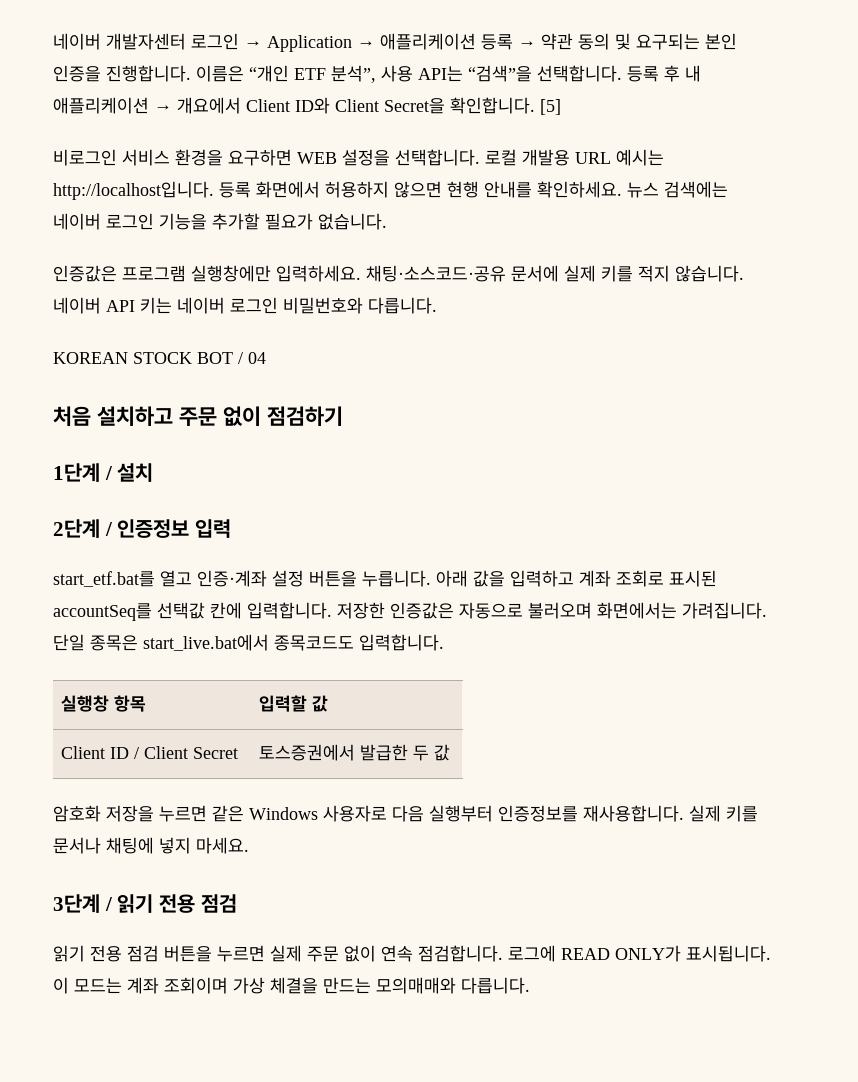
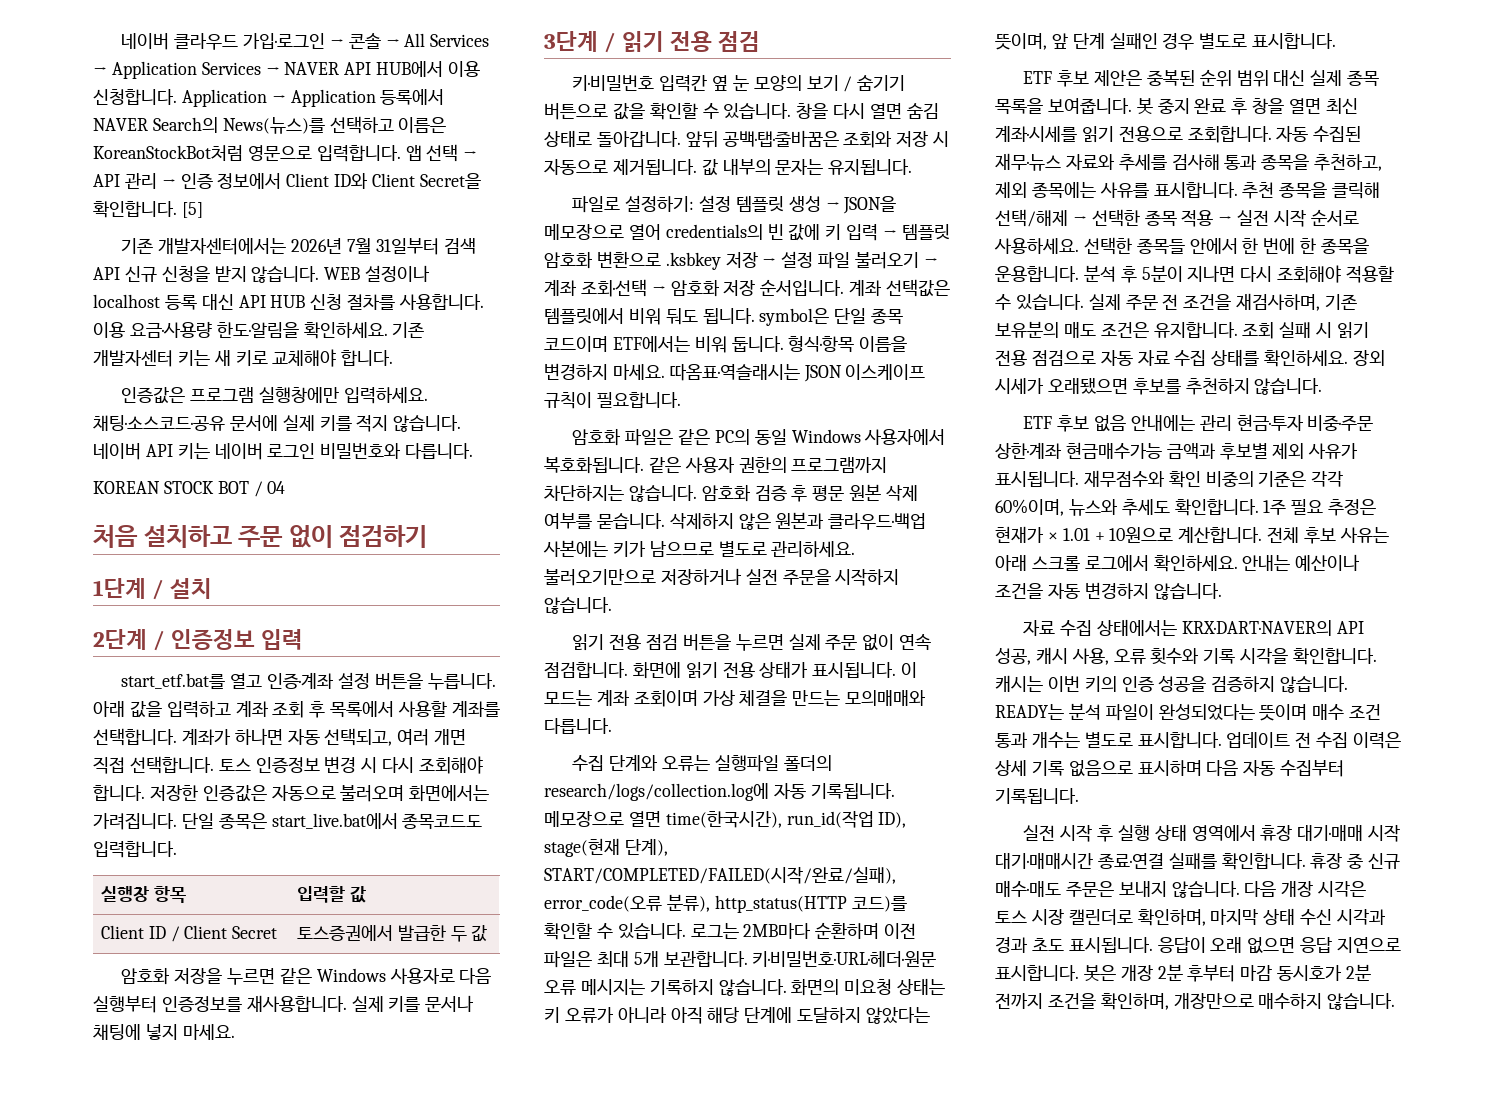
- 네이버 개발자센터 로그인 → Application → 애플리케이션 등록 → 약관 동의 및 요구되는 본인 인증을 진행합니다. 이름은 “개인 ETF 분석”, 사용 API는 “검색”을 선택합니다. 등록 후 내 애플리케이션 → 개요에서 Client ID와 Client Secret을 확인합니다.
+ 네이버 클라우드 가입·로그인 → 콘솔 → All Services → Application Services → NAVER API HUB에서 이용 신청합니다. Application → Application 등록에서 NAVER Search의 News(뉴스)를 선택하고 이름은 KoreanStockBot처럼 영문으로 입력합니다. 앱 선택 → API 관리 → 인증 정보에서 Client ID와 Client Secret을 확인합니다.
- 비로그인 서비스 환경을 요구하면 WEB 설정을 선택합니다. 로컬 개발용 URL 예시는 http://localhost입니다. 등록 화면에서 허용하지 않으면 현행 안내를 확인하세요. 뉴스 검색에는 네이버 로그인 기능을 추가할 필요가 없습니다.
+ 기존 개발자센터에서는 2026년 7월 31일부터 검색 API 신규 신청을 받지 않습니다. WEB 설정이나 localhost 등록 대신 API HUB 신청 절차를 사용합니다. 이용 요금·사용량 한도·알림을 확인하세요. 기존 개발자센터 키는 새 키로 교체해야 합니다.
- 아래 값을 입력하고 계좌 조회로 표시된 accountSeq를 선택값 칸에 입력합니다.
+ 아래 값을 입력하고 계좌 조회 후 목록에서 사용할 계좌를 선택합니다. 계좌가 하나면 자동 선택되고, 여러 개면 직접 선택합니다. 토스 인증정보 변경 시 다시 조회해야 합니다.
+ 키·비밀번호 입력칸 옆 눈 모양의 보기 / 숨기기 버튼으로 값을 확인할 수 있습니다. 창을 다시 열면 숨김 상태로 돌아갑니다. 앞뒤 공백·탭·줄바꿈은 조회와 저장 시 자동으로 제거됩니다. 값 내부의 문자는 유지됩니다.
+ 파일로 설정하기: 설정 템플릿 생성 → JSON을 메모장으로 열어 credentials의 빈 값에 키 입력 → 템플릿 암호화 변환으로 .ksbkey 저장 → 설정 파일 불러오기 → 계좌 조회·선택 → 암호화 저장 순서입니다. 계좌 선택값은 템플릿에서 비워 둬도 됩니다. symbol은 단일 종목 코드이며 ETF에서는 비워 둡니다. 형식·항목 이름을 변경하지 마세요. 따옴표·역슬래시는 JSON 이스케이프 규칙이 필요합니다.
+ 암호화 파일은 같은 PC의 동일 Windows 사용자에서 복호화됩니다. 같은 사용자 권한의 프로그램까지 차단하지는 않습니다. 암호화 검증 후 평문 원본 삭제 여부를 묻습니다. 삭제하지 않은 원본과 클라우드·백업 사본에는 키가 남으므로 별도로 관리하세요. 불러오기만으로 저장하거나 실전 주문을 시작하지 않습니다.
- 로그에 READ ONLY가 표시됩니다.
+ 화면에 읽기 전용 상태가 표시됩니다.
+ 수집 단계와 오류는 실행파일 폴더의 research/logs/collection.log에 자동 기록됩니다. 메모장으로 열면 time(한국시간), run_id(작업 ID), stage(현재 단계), START/COMPLETED/FAILED(시작/완료/실패), error_code(오류 분류), http_status(HTTP 코드)를 확인할 수 있습니다. 로그는 2MB마다 순환하며 이전 파일은 최대 5개 보관합니다. 키·비밀번호·URL·헤더·원문 오류 메시지는 기록하지 않습니다. 화면의 미요청 상태는 키 오류가 아니라 아직 해당 단계에 도달하지 않았다는 뜻이며, 앞 단계 실패인 경우 별도로 표시합니다.
+ ETF 후보 제안은 중복된 순위 범위 대신 실제 종목 목록을 보여줍니다. 봇 중지 완료 후 창을 열면 최신 계좌·시세를 읽기 전용으로 조회합니다. 자동 수집된 재무·뉴스 자료와 추세를 검사해 통과 종목을 추천하고, 제외 종목에는 사유를 표시합니다. 추천 종목을 클릭해 선택/해제 → 선택한 종목 적용 → 실전 시작 순서로 사용하세요. 선택한 종목들 안에서 한 번에 한 종목을 운용합니다. 분석 후 5분이 지나면 다시 조회해야 적용할 수 있습니다. 실제 주문 전 조건을 재검사하며, 기존 보유분의 매도 조건은 유지합니다. 조회 실패 시 읽기 전용 점검으로 자동 자료 수집 상태를 확인하세요. 장외 시세가 오래됐으면 후보를 추천하지 않습니다.
+ ETF 후보 없음 안내에는 관리 현금·투자 비중·주문 상한·계좌 현금매수가능 금액과 후보별 제외 사유가 표시됩니다. 재무점수와 확인 비중의 기준은 각각 60%이며, 뉴스와 추세도 확인합니다. 1주 필요 추정은 현재가 × 1.01 + 10원으로 계산합니다. 전체 후보 사유는 아래 스크롤 로그에서 확인하세요. 안내는 예산이나 조건을 자동 변경하지 않습니다.
+ 자료 수집 상태에서는 KRX·DART·NAVER의 API 성공, 캐시 사용, 오류 횟수와 기록 시각을 확인합니다. 캐시는 이번 키의 인증 성공을 검증하지 않습니다. READY는 분석 파일이 완성되었다는 뜻이며 매수 조건 통과 개수는 별도로 표시합니다. 업데이트 전 수집 이력은 상세 기록 없음으로 표시하며 다음 자동 수집부터 기록됩니다.
+ 실전 시작 후 실행 상태 영역에서 휴장 대기·매매 시작 대기·매매시간 종료·연결 실패를 확인합니다. 휴장 중 신규 매수·매도 주문은 보내지 않습니다. 다음 개장 시각은 토스 시장 캘린더로 확인하며, 마지막 상태 수신 시각과 경과 초도 표시됩니다. 응답이 오래 없으면 응답 지연으로 표시합니다. 봇은 개장 2분 후부터 마감 동시호가 2분 전까지 조건을 확인하며, 개장만으로 매수하지 않습니다.

